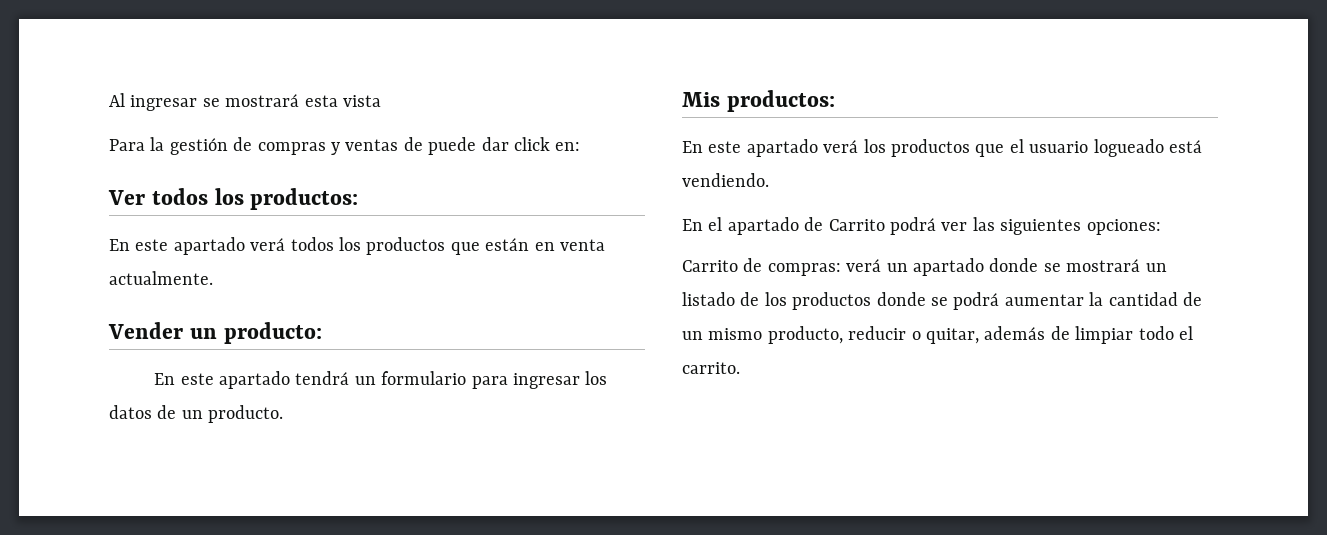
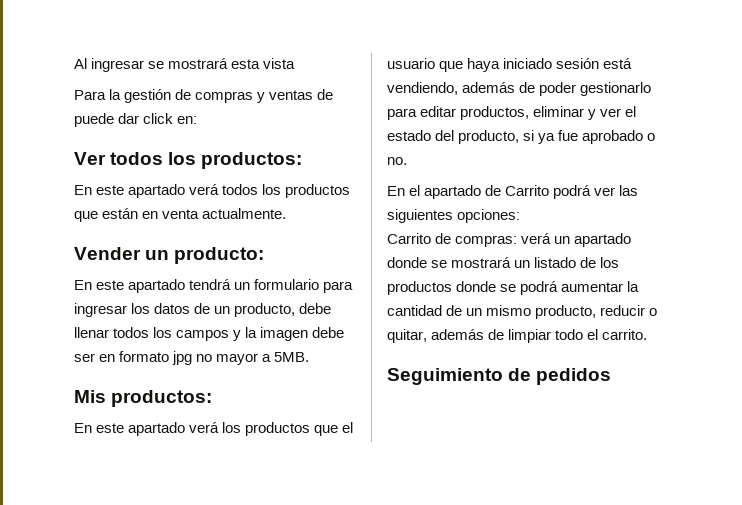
- En este apartado tendrá un formulario para ingresar los datos de un producto.
+ En este apartado tendrá un formulario para ingresar los datos de un producto, debe llenar todos los campos y la imagen debe ser en formato jpg no mayor a 5MB.
- En este apartado verá los productos que el usuario logueado está vendiendo.
+ En este apartado verá los productos que el usuario que haya iniciado sesión está vendiendo, además de poder gestionarlo para editar productos, eliminar y ver el estado del producto, si ya fue aprobado o no.
+ Seguimiento de pedidos

